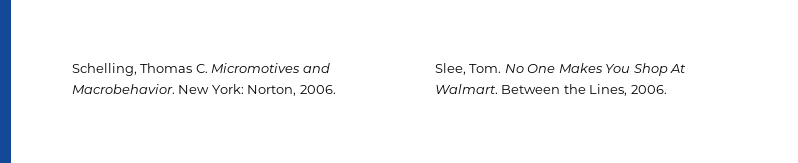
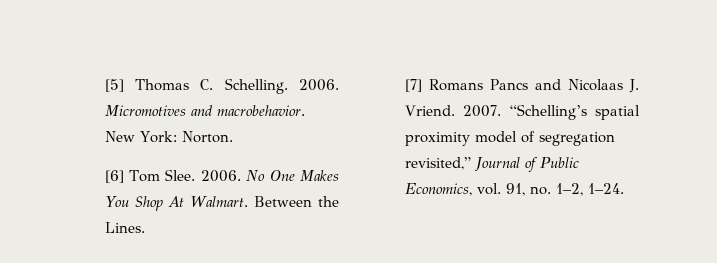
- Schelling, Thomas C. Micromotives and Macrobehavior.
+ [5] Thomas C. Schelling. 2006. Micromotives and macrobehavior.
- New York: Norton, 2006.
- Slee, Tom. No One Makes You Shop At Walmart.
+ New York: Norton.
+ [6] Tom Slee. 2006. No One Makes You Shop At Walmart.
- Between the Lines, 2006.
+ Between the Lines.
+ [7] Romans Pancs and Nicolaas J. Vriend. 2007. “Schelling’s spatial proximity model of segregation revisited,” Journal of Public Economics, vol. 91, no. 1–2, 1–24.

